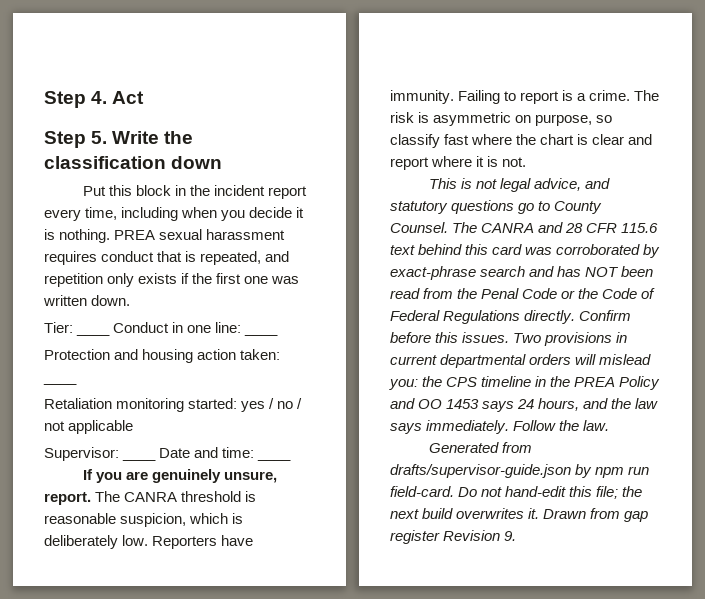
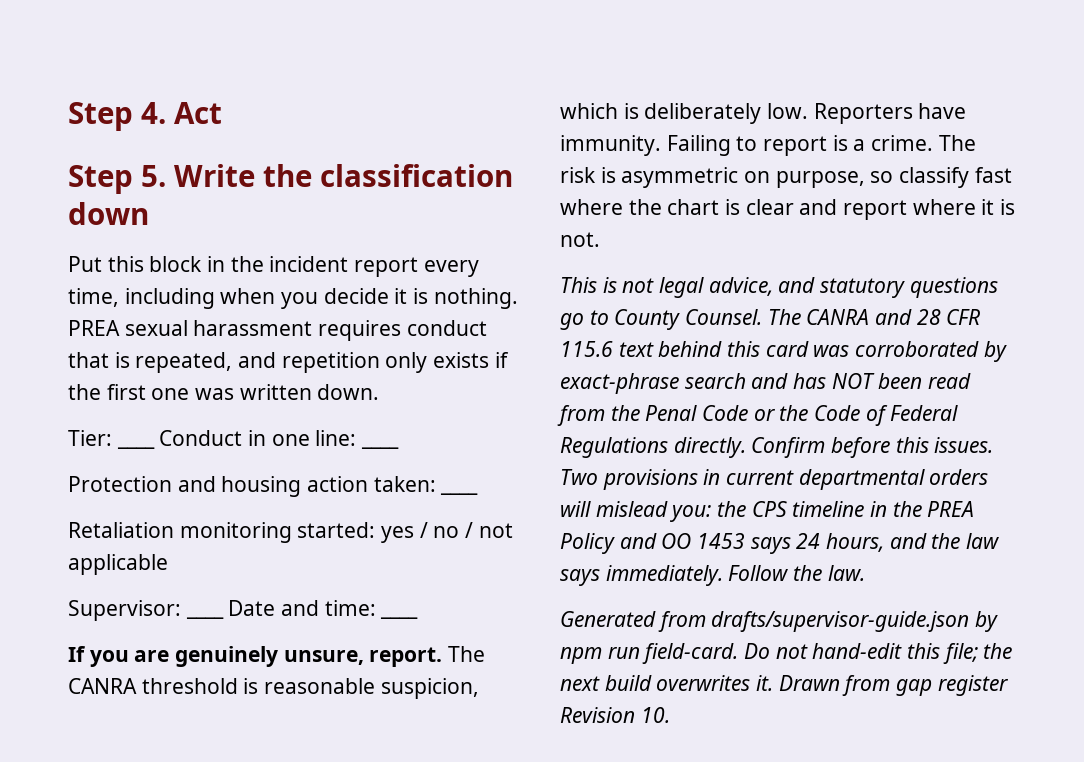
- Drawn from gap register Revision 9.
+ Drawn from gap register Revision 10.

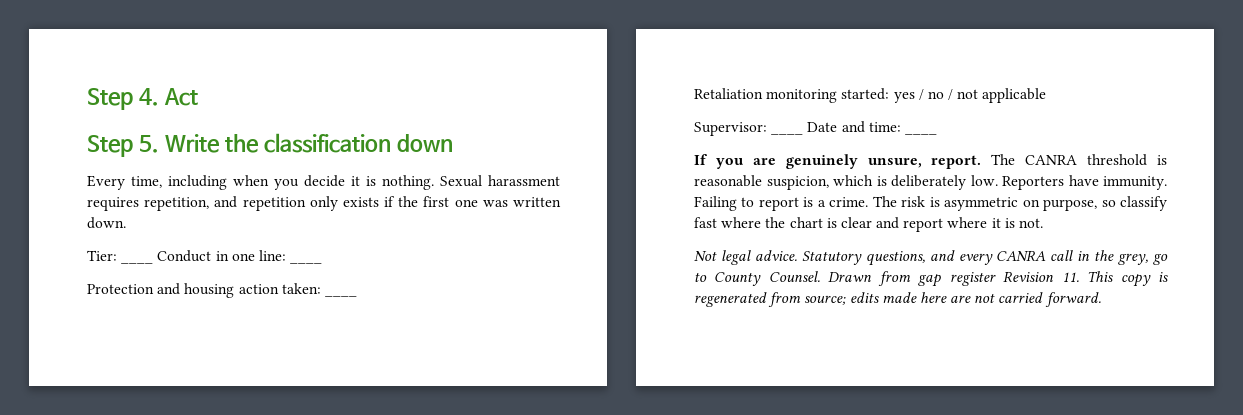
- Put this block in the incident report every time, including when you decide it is nothing.
+ Every time, including when you decide it is nothing.
- PREA sexual harassment requires conduct that is repeated, and repetition only exists if the first one was written down.
+ Sexual harassment requires repetition, and repetition only exists if the first one was written down.
- This is not legal advice, and statutory questions go to County Counsel. The CANRA and 28 CFR 115.6 text behind this card was corroborated by exact-phrase search and has NOT been read from the Penal Code or the Code of Federal Regulations directly. Confirm before this issues. Two provisions in current departmental orders will mislead you: the CPS timeline in the PREA Policy and OO 1453 says 24 hours, and the law says immediately. Follow the law.
- Generated from drafts/supervisor-guide.json by npm run field-card. Do not hand-edit this file; the next build overwrites it.
+ Not legal advice. Statutory questions, and every CANRA call in the grey, go to County Counsel.
- Drawn from gap register Revision 10.
+ Drawn from gap register Revision 11. This copy is regenerated from source; edits made here are not carried forward.

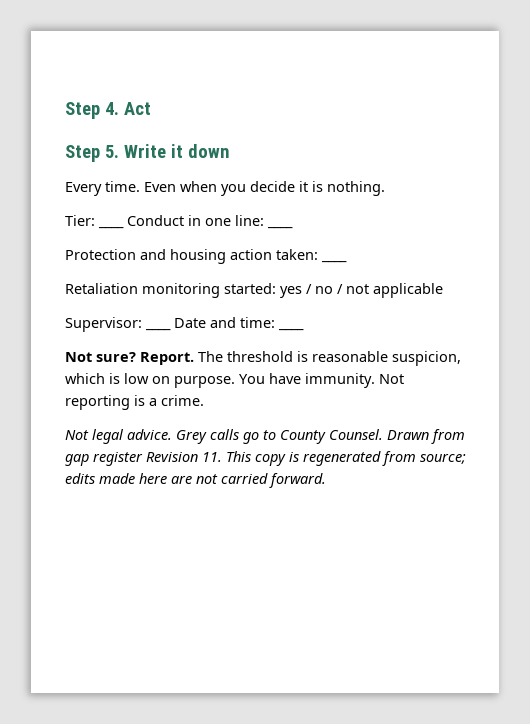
- Step 5. Write the classification down
+ Step 5. Write it down
- Every time, including when you decide it is nothing. Sexual harassment requires repetition, and repetition only exists if the first one was written down.
+ Every time. Even when you decide it is nothing.
- If you are genuinely unsure, report. The CANRA threshold is reasonable suspicion, which is deliberately low. Reporters have immunity. Failing to report is a crime. The risk is asymmetric on purpose, so classify fast where the chart is clear and report where it is not.
- Not legal advice. Statutory questions, and every CANRA call in the grey, go to County Counsel.
+ Not sure? Report. The threshold is reasonable suspicion, which is low on purpose. You have immunity. Not reporting is a crime.
+ Not legal advice. Grey calls go to County Counsel.

